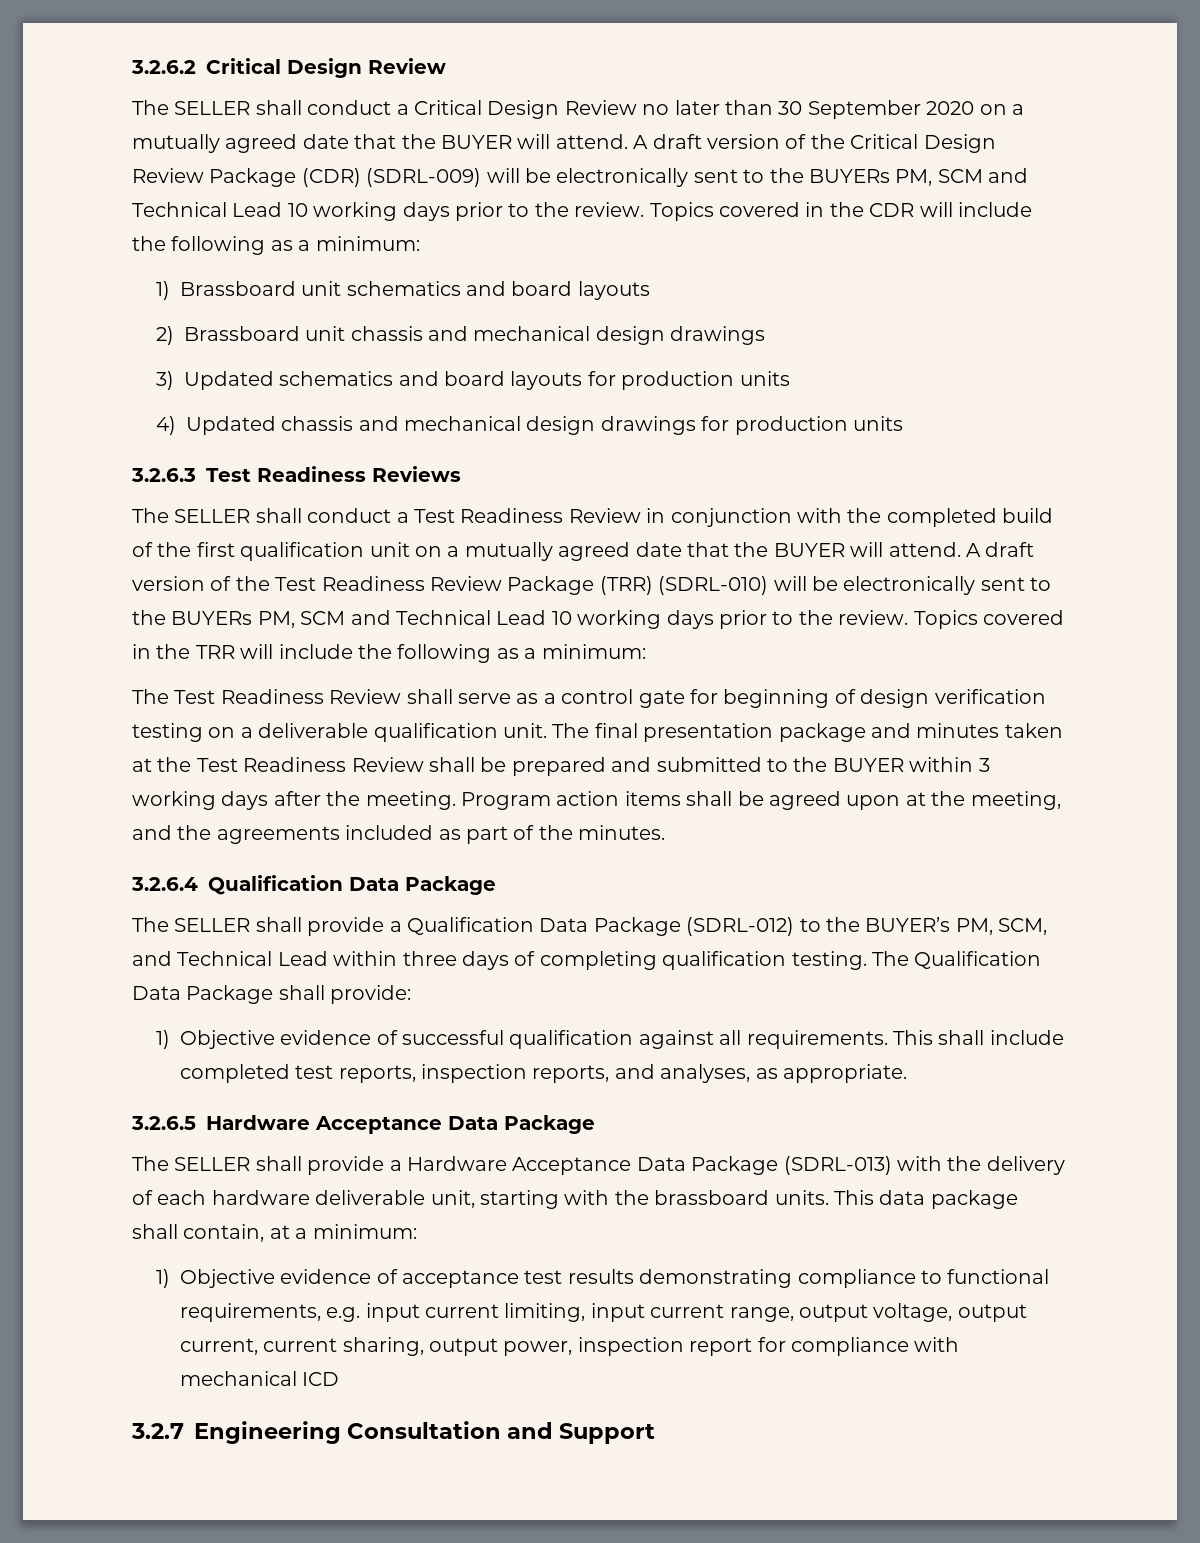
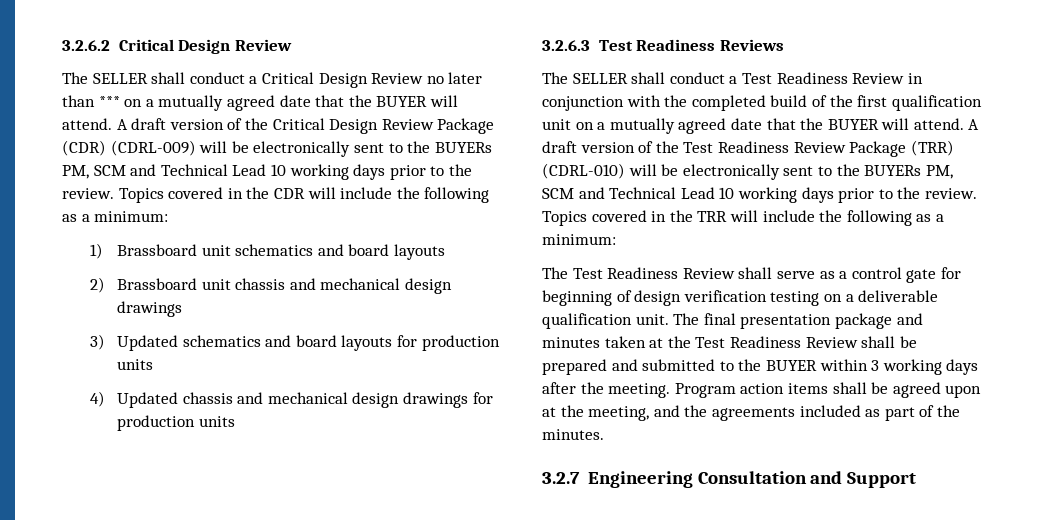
- The SELLER shall conduct a Critical Design Review no later than 30 September 2020 on a mutually agreed date that the BUYER will attend.
+ The SELLER shall conduct a Critical Design Review no later than *** on a mutually agreed date that the BUYER will attend.
- A draft version of the Critical Design Review Package (CDR) (SDRL-009) will be electronically sent to the BUYERs PM, SCM and Technical Lead 10 working days prior to the review.
+ A draft version of the Critical Design Review Package (CDR) (CDRL-009) will be electronically sent to the BUYERs PM, SCM and Technical Lead 10 working days prior to the review.
- A draft version of the Test Readiness Review Package (TRR) (SDRL-010) will be electronically sent to the BUYERs PM, SCM and Technical Lead 10 working days prior to the review.
+ A draft version of the Test Readiness Review Package (TRR) (CDRL-010) will be electronically sent to the BUYERs PM, SCM and Technical Lead 10 working days prior to the review.
- 3.2.6.4 Qualification Data Package
- The SELLER shall provide a Qualification Data Package (SDRL-012) to the BUYER’s PM, SCM, and Technical Lead within three days of completing qualification testing. The Qualification Data Package shall provide:
- 1) Objective evidence of successful qualification against all requirements. This shall include completed test reports, inspection reports, and analyses, as appropriate.
- 3.2.6.5 Hardware Acceptance Data Package
- The SELLER shall provide a Hardware Acceptance Data Package (SDRL-013) with the delivery of each hardware deliverable unit, starting with the brassboard units. This data package shall contain, at a minimum:
- 1) Objective evidence of acceptance test results demonstrating compliance to functional requirements, e.g. input current limiting, input current range, output voltage, output current, current sharing, output power, inspection report for compliance with mechanical ICD

